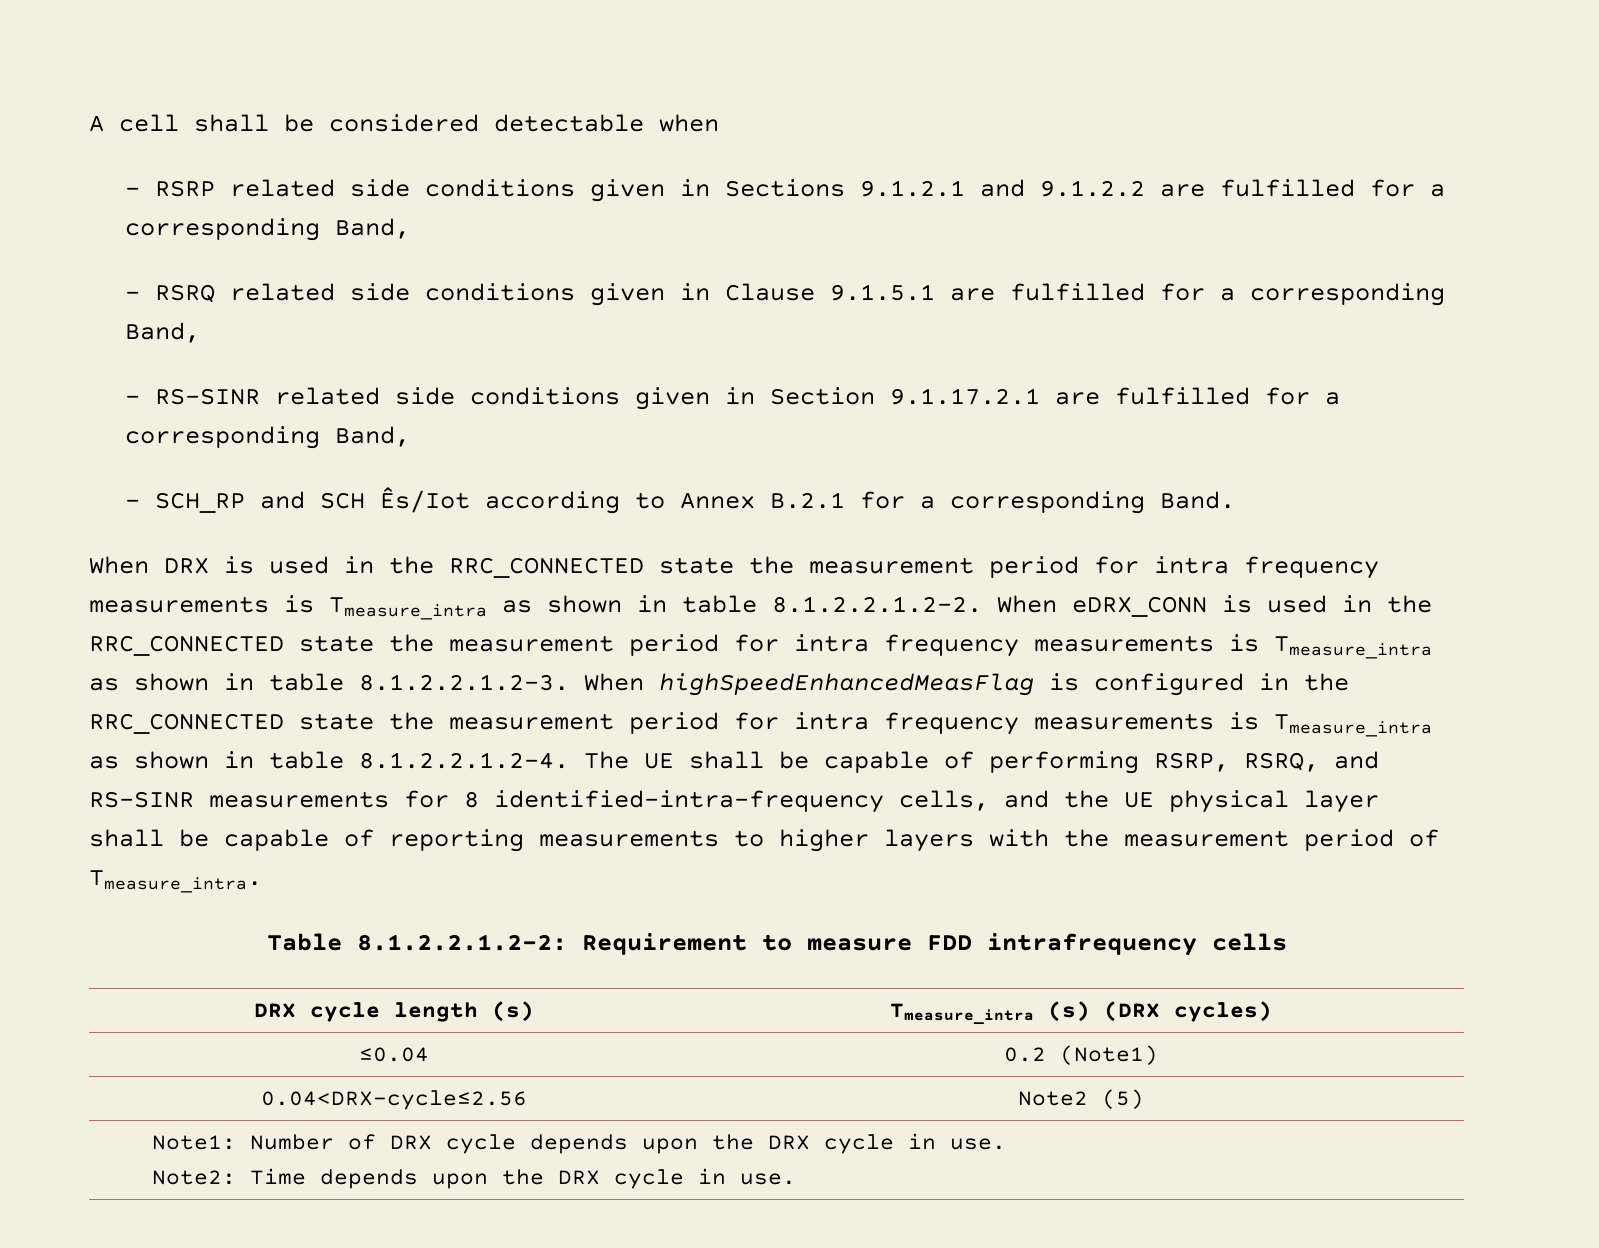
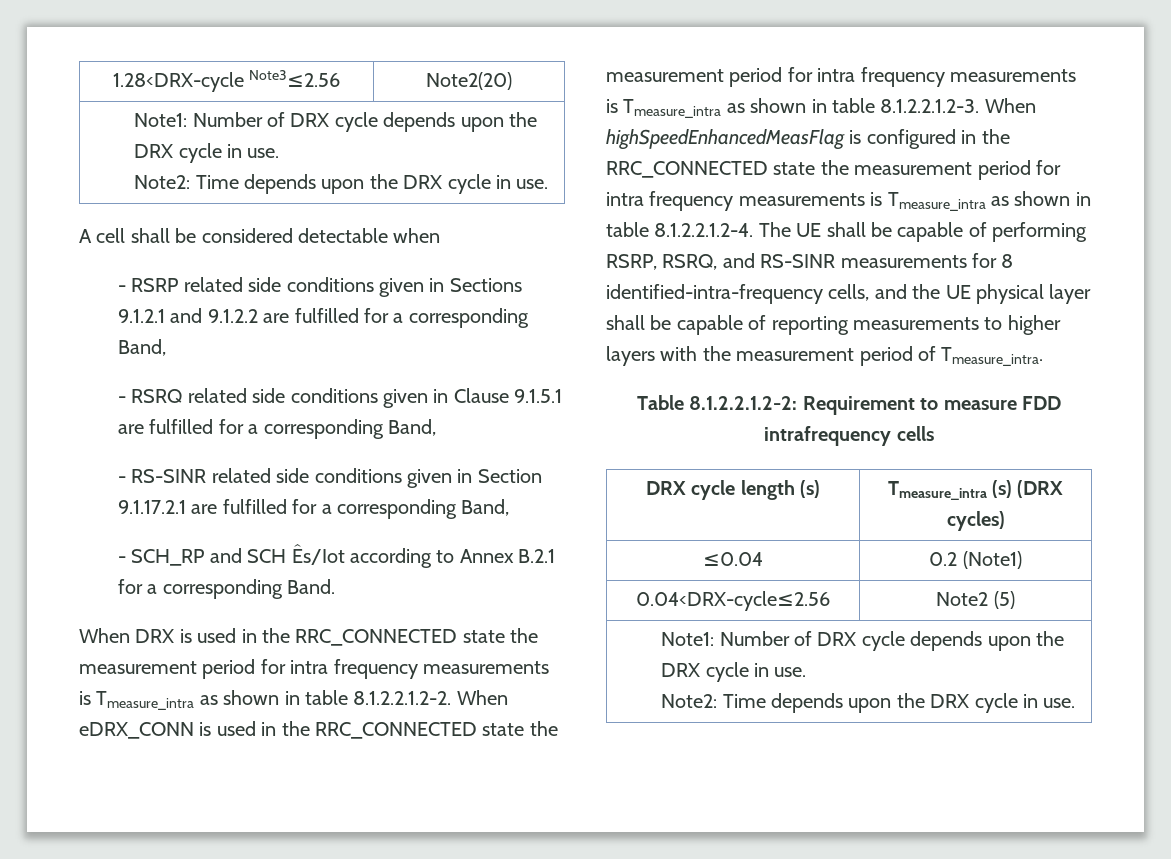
+ 1.28<DRX-cycle Note3≤2.56 | Note2(20)
+ Note1: Number of DRX cycle depends upon the DRX cycle in use.
+ Note2: Time depends upon the DRX cycle in use.

